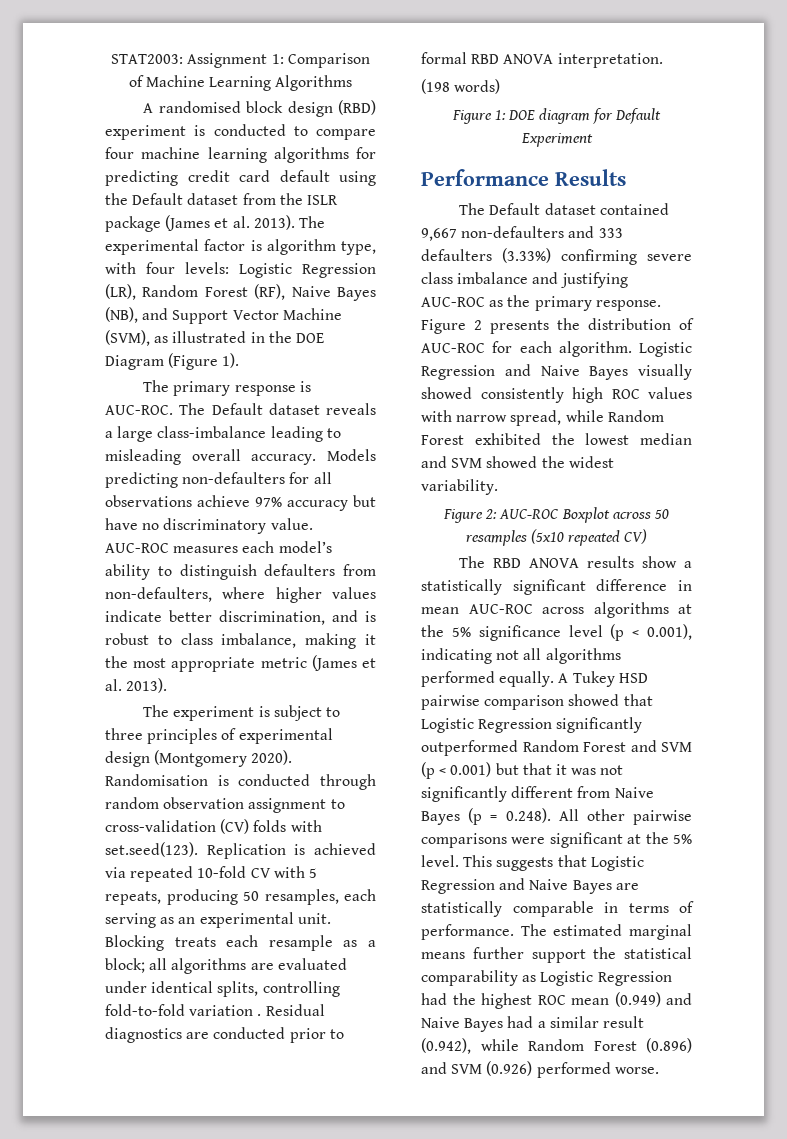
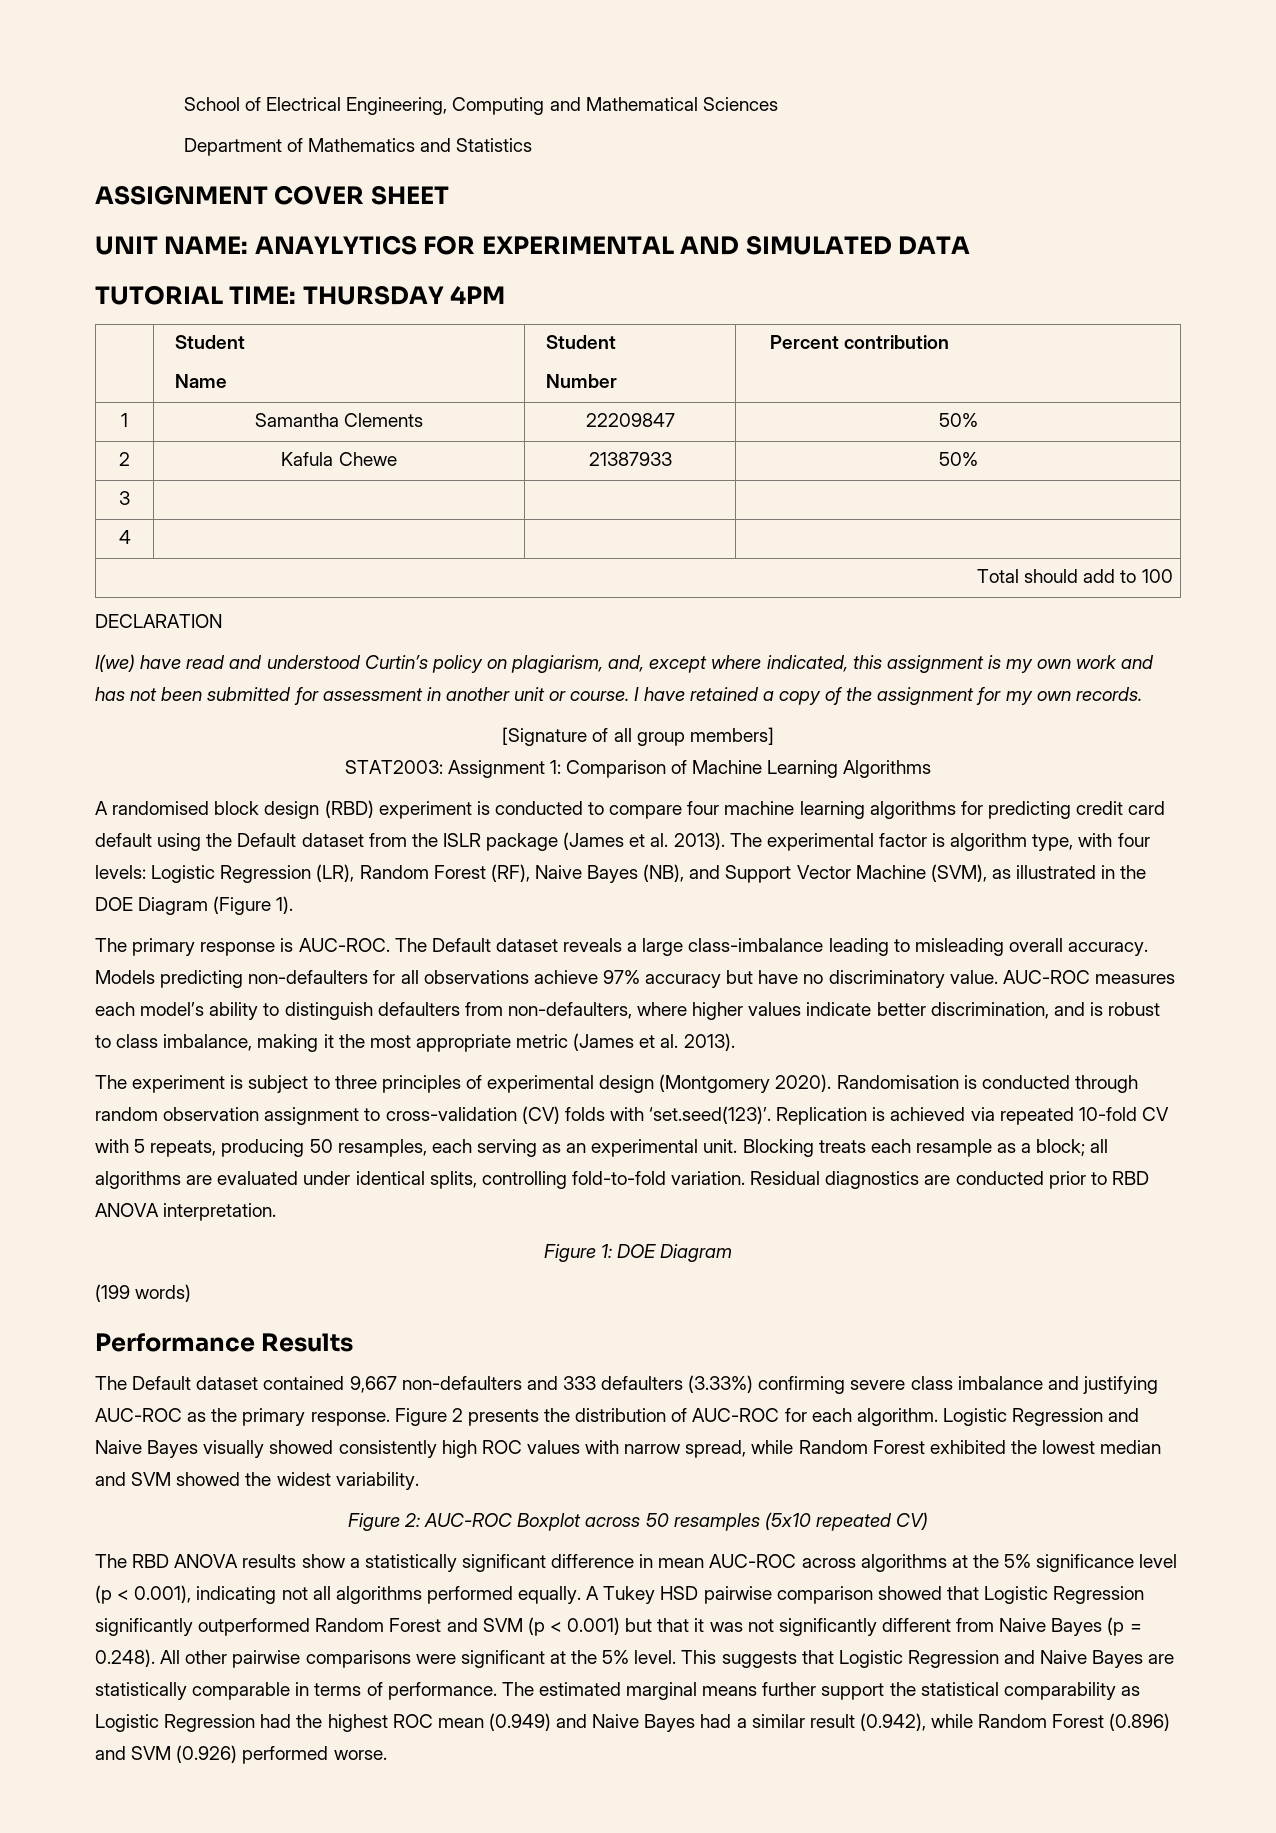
+ School of Electrical Engineering, Computing and Mathematical Sciences
+ Department of Mathematics and Statistics
+ ASSIGNMENT COVER SHEET
+ UNIT NAME: ANAYLYTICS FOR EXPERIMENTAL AND SIMULATED DATA
+ TUTORIAL TIME: THURSDAY 4PM
+ | Student
+ Name | Student
+ Number | Percent contribution
+ 1 | Samantha Clements | 22209847 | 50%
+ 2 | Kafula Chewe | 21387933 | 50%
+ 3 | | |
+ 4 | | |
+ Total should add to 100
+ DECLARATION
+ I(we) have read and understood Curtin’s policy on plagiarism, and, except where indicated, this assignment is my own work and has not been submitted for assessment in another unit or course. I have retained a copy of the assignment for my own records.
+ [Signature of all group members]
- Randomisation is conducted through random observation assignment to cross-validation (CV) folds with set.seed(123). Replication is achieved via repeated 10-fold CV with 5 repeats, producing 50 resamples, each serving as an experimental unit.
+ Randomisation is conducted through random observation assignment to cross-validation (CV) folds with ‘set.seed(123)’. Replication is achieved via repeated 10-fold CV with 5 repeats, producing 50 resamples, each serving as an experimental unit.
- Blocking treats each resample as a block; all algorithms are evaluated under identical splits, controlling fold-to-fold variation .
+ Blocking treats each resample as a block; all algorithms are evaluated under identical splits, controlling fold-to-fold variation.
- Residual diagnostics are conducted prior to formal RBD ANOVA interpretation.
+ Residual diagnostics are conducted prior to RBD ANOVA interpretation.
- (198 words)
- Figure 1: DOE diagram for Default Experiment
+ Figure 1: DOE Diagram
+ (199 words)

